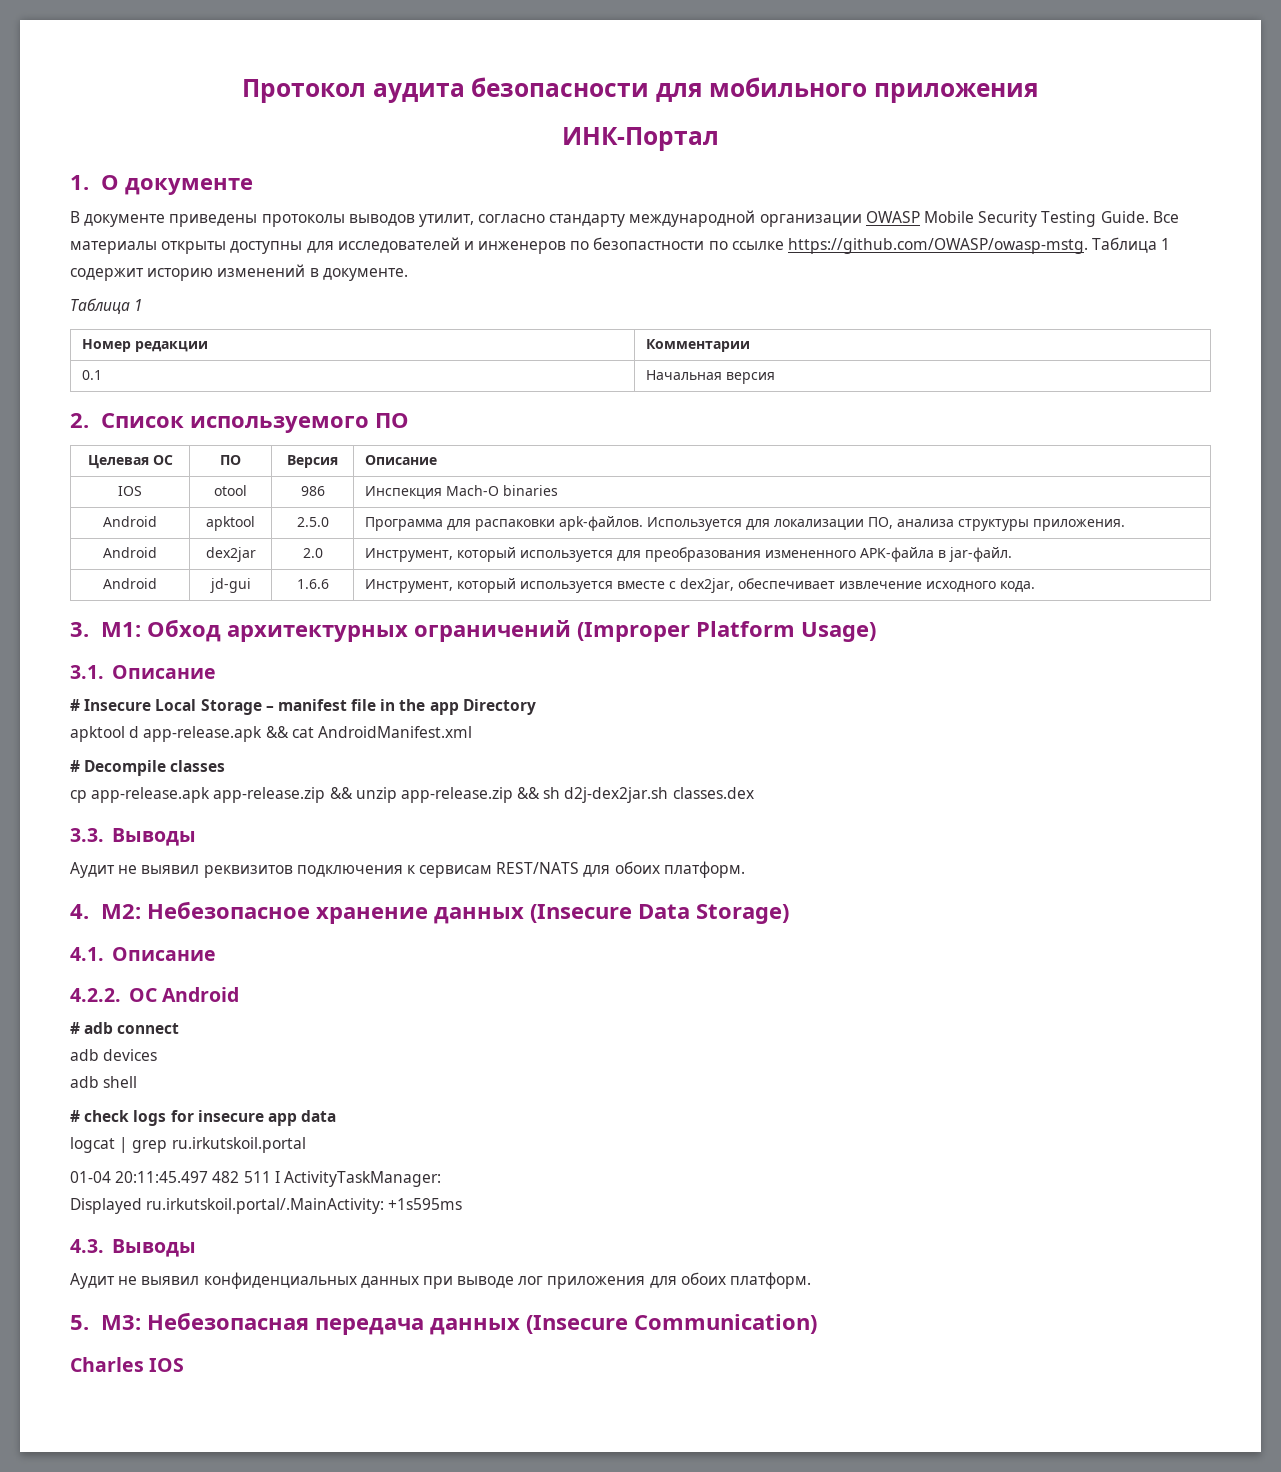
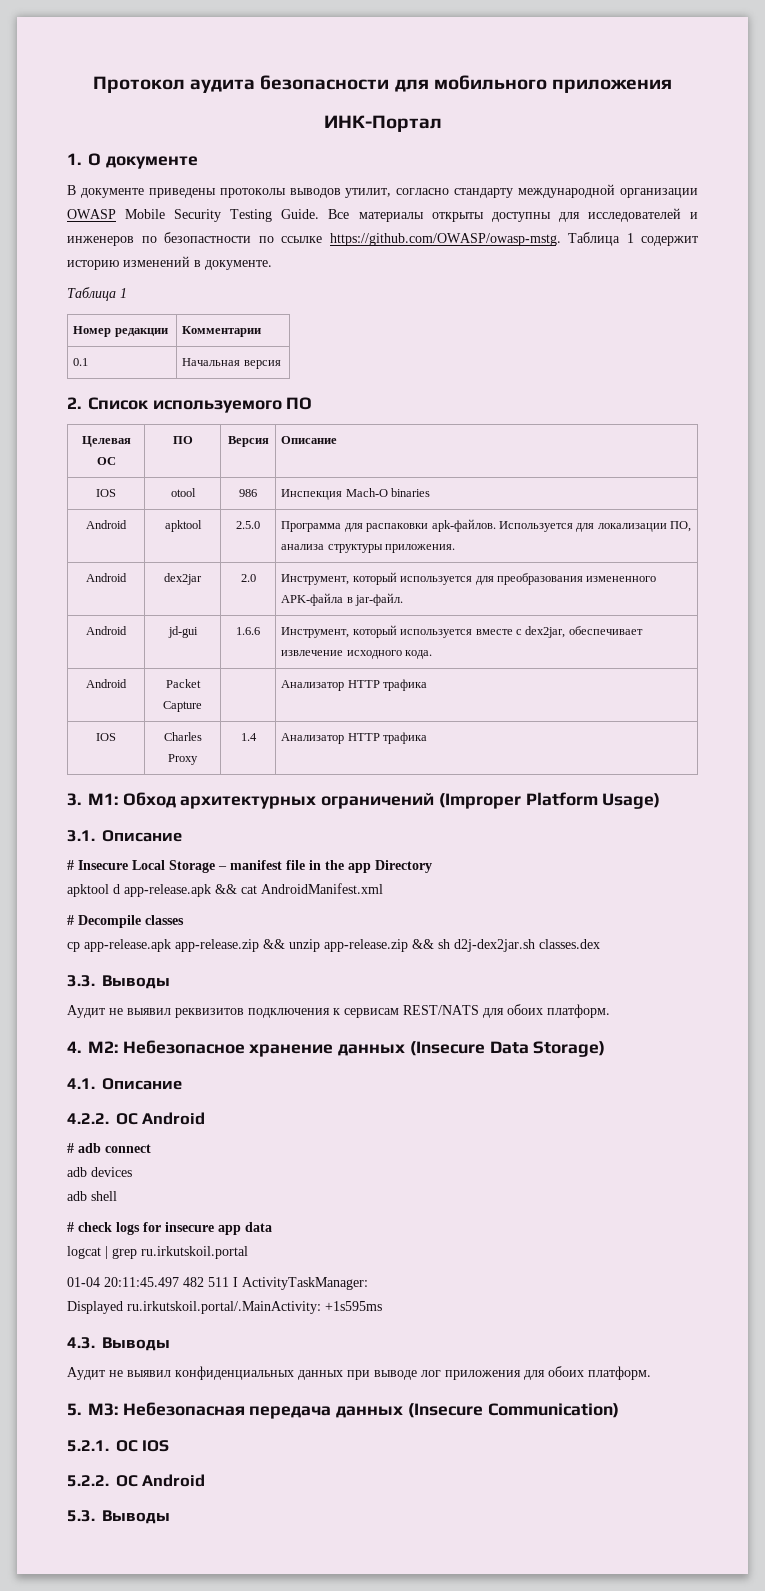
+ Android | Packet Capture | | Анализатор HTTP трафика
+ IOS | Charles Proxy | 1.4 | Анализатор HTTP трафика
- Charles IOS
+ 5.2.1. ОС IOS
+ 5.2.2. ОС Android
+ 5.3. Выводы

